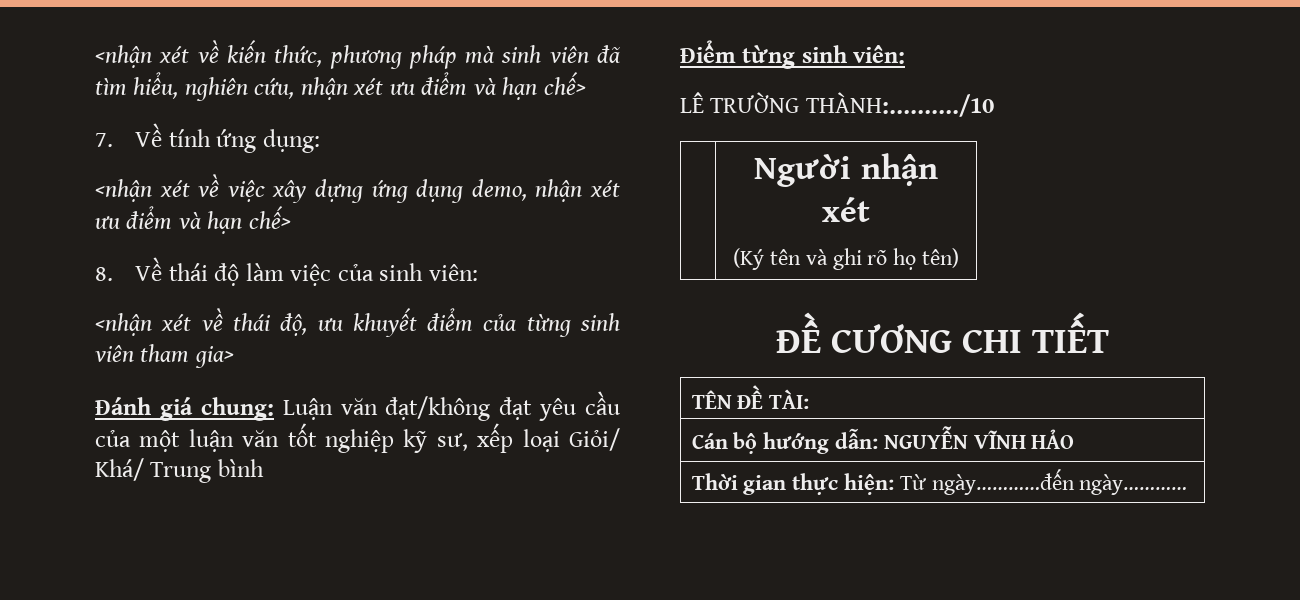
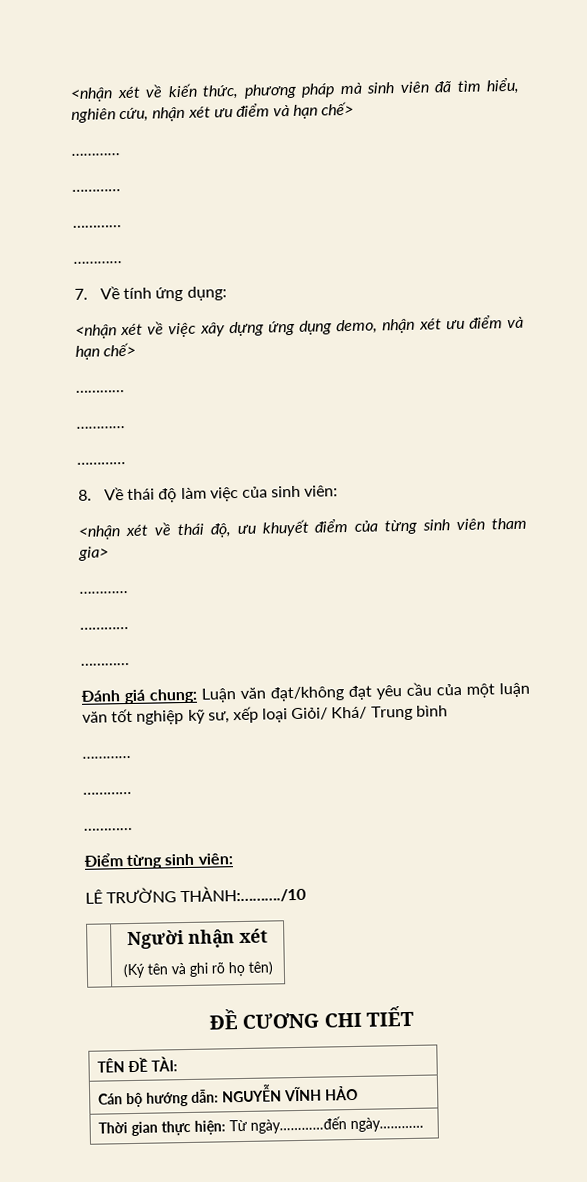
  <nhận xét về kiến thức, phương pháp mà sinh viên đã tìm hiểu, nghiên cứu, nhận xét ưu điểm và hạn chế>
+ …………
+ …………
+ …………
+ …………
  <nhận xét về việc xây dựng ứng dụng demo, nhận xét ưu điểm và hạn chế>
+ …………
+ …………
+ …………
  <nhận xét về thái độ, ưu khuyết điểm của từng sinh viên tham gia>
+ …………
+ …………
+ …………
  Đánh giá chung: Luận văn đạt/không đạt yêu cầu của một luận văn tốt nghiệp kỹ sư, xếp loại Giỏi/ Khá/ Trung bình
+ …………
+ …………
+ …………

